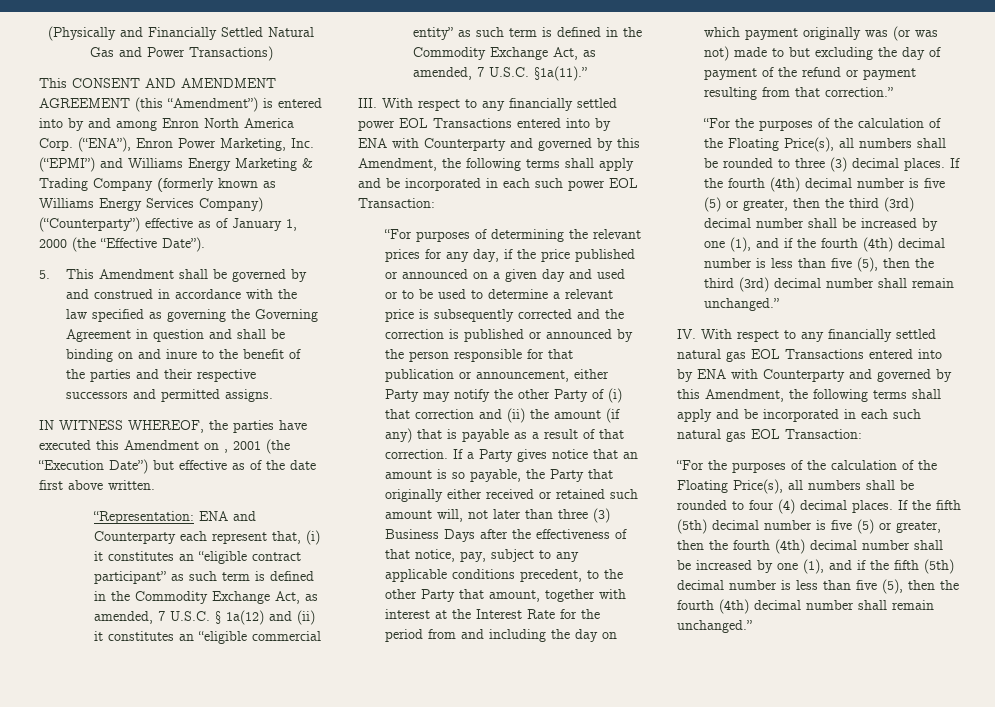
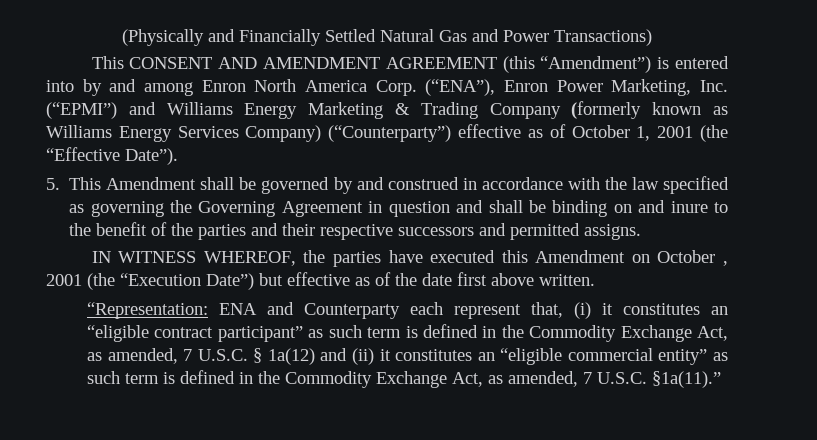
- (“ENA”), Enron Power Marketing, Inc. (“EPMI”) and Williams Energy Marketing & Trading Company (formerly known as Williams Energy Services Company) (“Counterparty”) effective as of January 1, 2000 (the “Effective Date”).
+ (“ENA”), Enron Power Marketing, Inc. (“EPMI”) and Williams Energy Marketing & Trading Company (formerly known as Williams Energy Services Company) (“Counterparty”) effective as of October 1, 2001 (the “Effective Date”).
- IN WITNESS WHEREOF, the parties have executed this Amendment on , 2001 (the “Execution Date”) but effective as of the date first above written.
+ IN WITNESS WHEREOF, the parties have executed this Amendment on October , 2001 (the “Execution Date”) but effective as of the date first above written.
- III. With respect to any financially settled power EOL Transactions entered into by ENA with Counterparty and governed by this Amendment, the following terms shall apply and be incorporated in each such power EOL Transaction:
- “For purposes of determining the relevant prices for any day, if the price published or announced on a given day and used or to be used to determine a relevant price is subsequently corrected and the correction is published or announced by the person responsible for that publication or announcement, either Party may notify the other Party of (i) that correction and (ii) the amount (if any) that is payable as a result of that correction. If a Party gives notice that an amount is so payable, the Party that originally either received or retained such amount will, not later than three (3) Business Days after the effectiveness of that notice, pay, subject to any applicable conditions precedent, to the other Party that amount, together with interest at the Interest Rate for the period from and including the day on which payment originally was (or was not) made to but excluding the day of payment of the refund or payment resulting from that correction.”
- “For the purposes of the calculation of the Floating Price(s), all numbers shall be rounded to three (3) decimal places. If the fourth (4th) decimal number is five (5) or greater, then the third (3rd) decimal number shall be increased by one (1), and if the fourth (4th) decimal number is less than five (5), then the third (3rd) decimal number shall remain unchanged.”
- IV. With respect to any financially settled natural gas EOL Transactions entered into by ENA with Counterparty and governed by this Amendment, the following terms shall apply and be incorporated in each such natural gas EOL Transaction:
- “For the purposes of the calculation of the Floating Price(s), all numbers shall be rounded to four (4) decimal places. If the fifth (5th) decimal number is five (5) or greater, then the fourth (4th) decimal number shall be increased by one (1), and if the fifth (5th) decimal number is less than five (5), then the fourth (4th) decimal number shall remain unchanged.”

